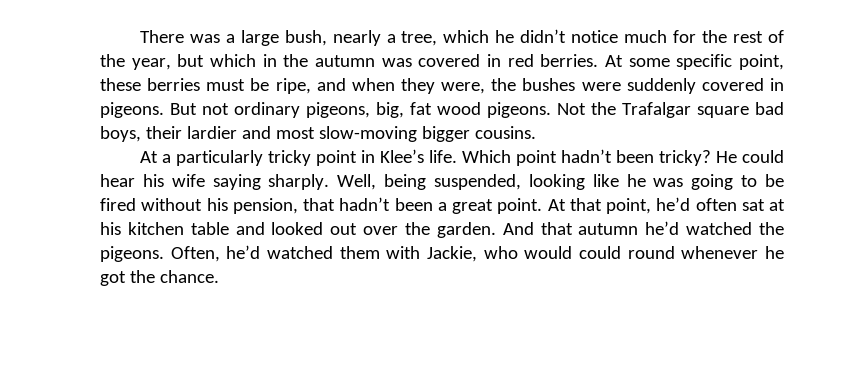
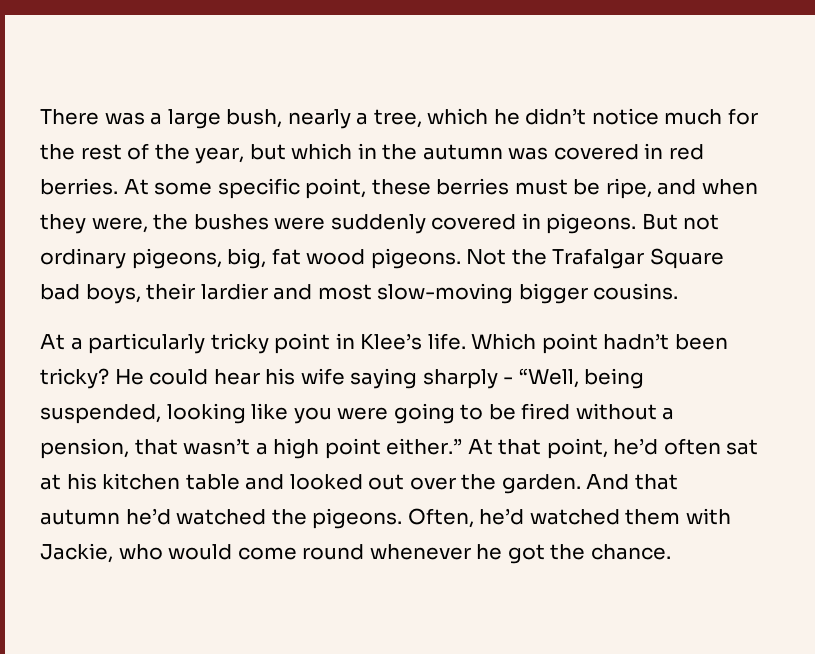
- Not the Trafalgar square bad boys, their lardier and most slow-moving bigger cousins.
+ Not the Trafalgar Square bad boys, their lardier and most slow-moving bigger cousins.
- He could hear his wife saying sharply. Well, being suspended, looking like he was going to be fired without his pension, that hadn’t been a great point.
+ He could hear his wife saying sharply - “Well, being suspended, looking like you were going to be fired without a pension, that wasn’t a high point either.”
- Often, he’d watched them with Jackie, who would could round whenever he got the chance.
+ Often, he’d watched them with Jackie, who would come round whenever he got the chance.

